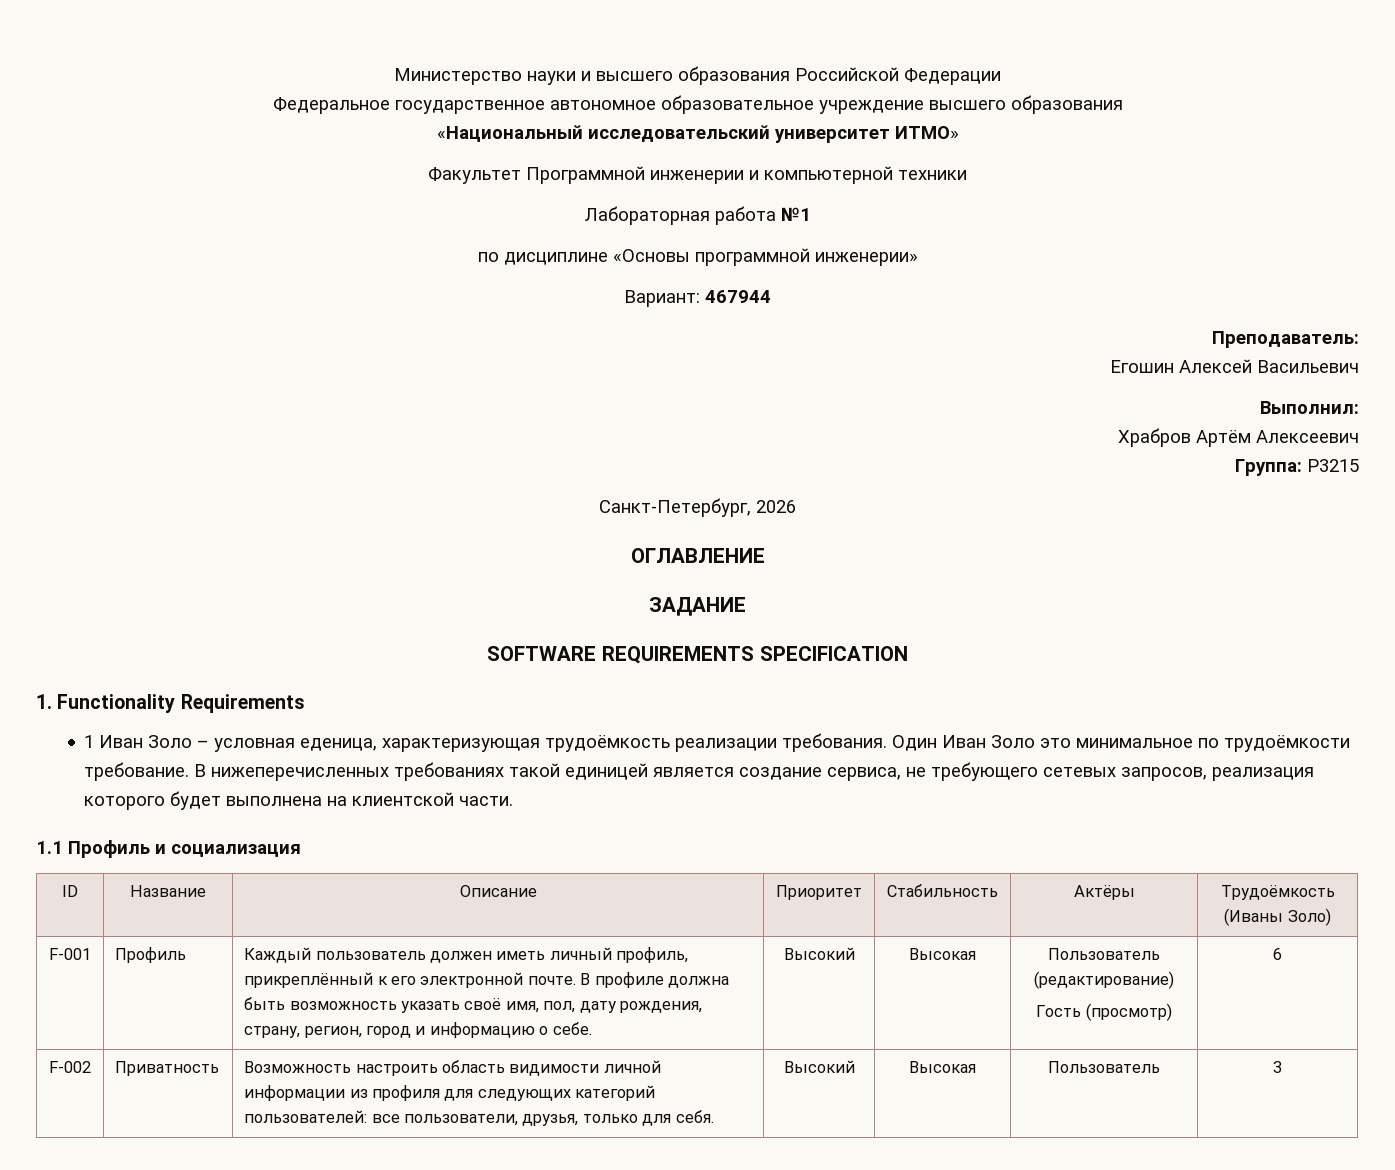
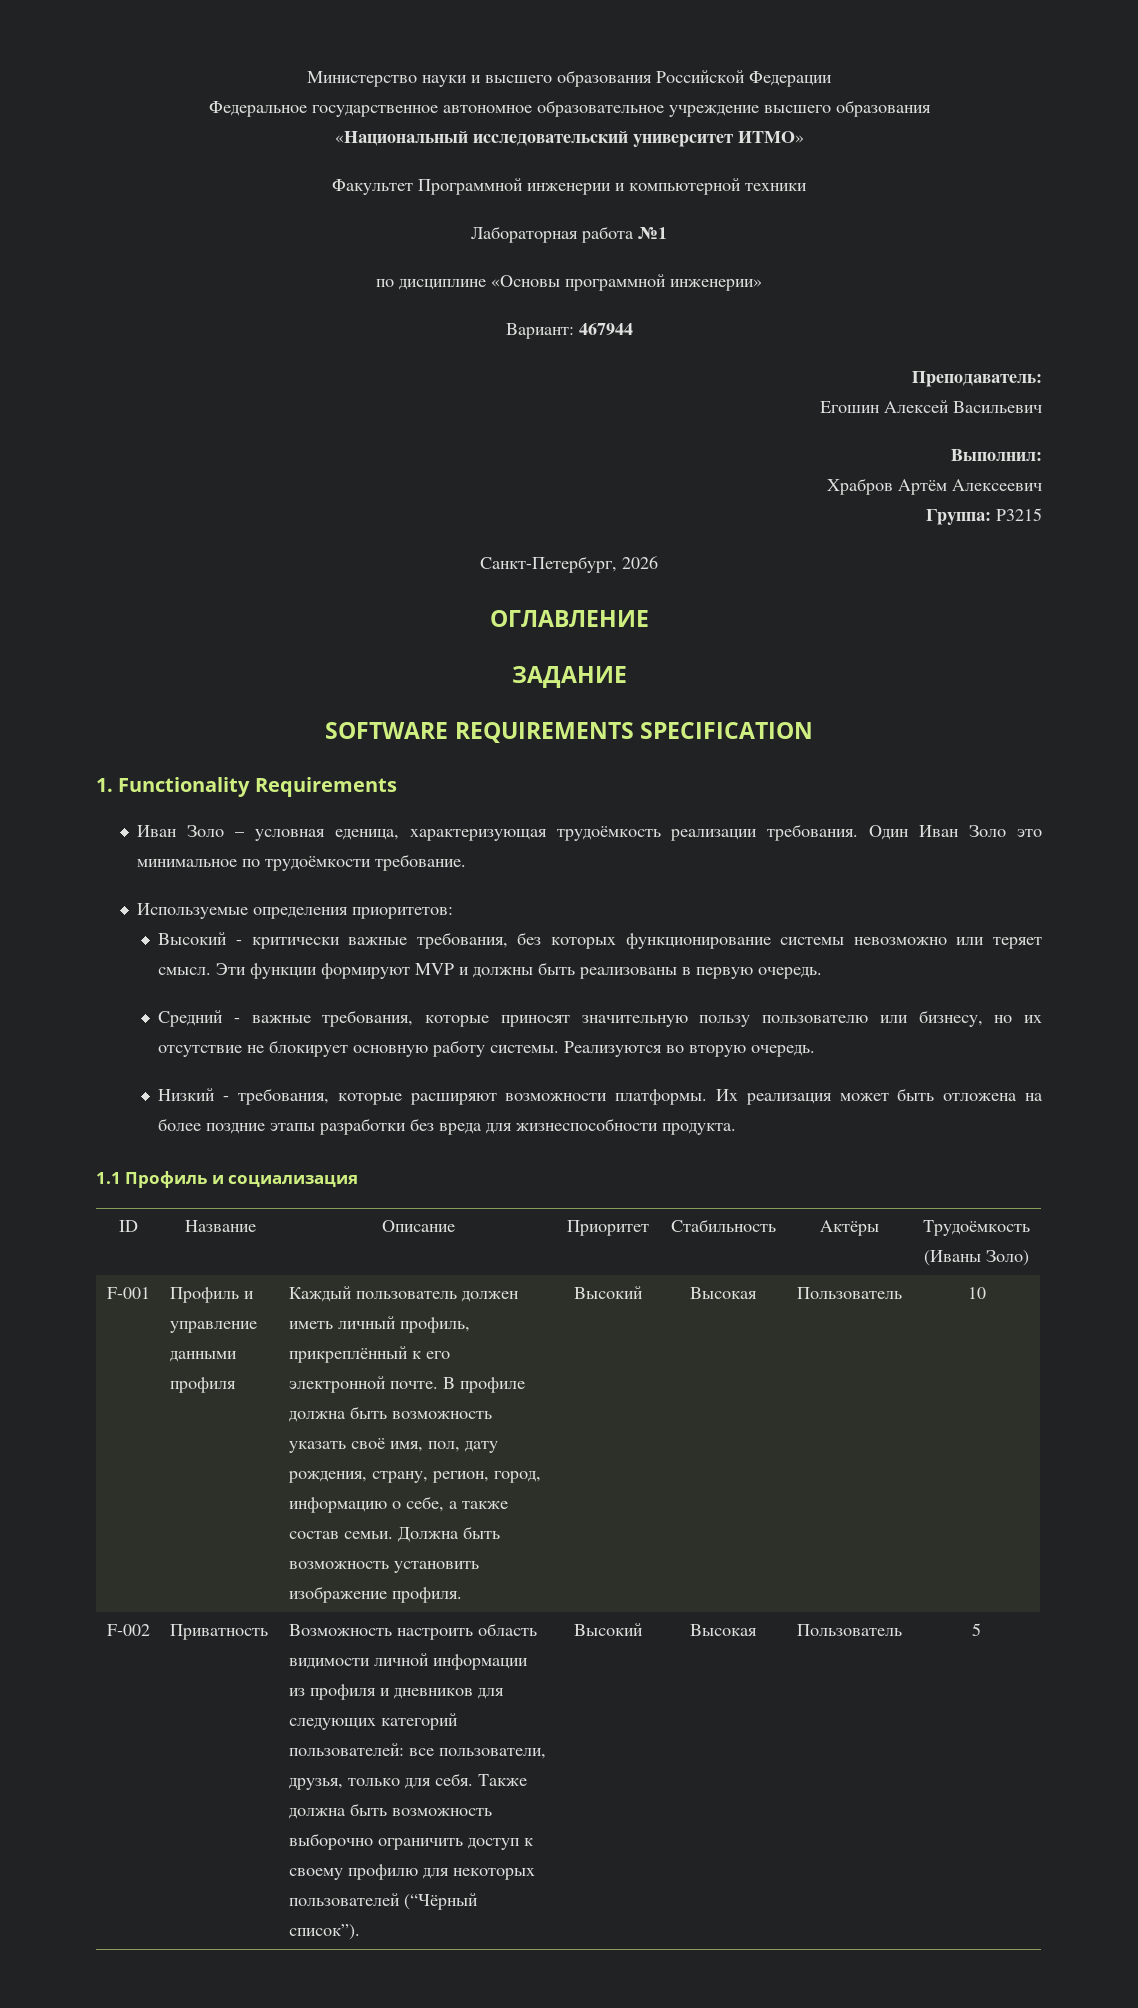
- 1 Иван Золо – условная еденица, характеризующая трудоёмкость реализации требования.
+ Иван Золо – условная еденица, характеризующая трудоёмкость реализации требования.
- Один Иван Золо это минимальное по трудоёмкости требование. В нижеперечисленных требованиях такой единицей является создание сервиса, не требующего сетевых запросов, реализация которого будет выполнена на клиентской части.
+ Один Иван Золо это минимальное по трудоёмкости требование.
+ Используемые определения приоритетов:
+ Высокий - критически важные требования, без которых функционирование системы невозможно или теряет смысл. Эти функции формируют MVP и должны быть реализованы в первую очередь.
+ Средний - важные требования, которые приносят значительную пользу пользователю или бизнесу, но их отсутствие не блокирует основную работу системы. Реализуются во вторую очередь.
+ Низкий - требования, которые расширяют возможности платформы. Их реализация может быть отложена на более поздние этапы разработки без вреда для жизнеспособности продукта.
- F-001 | Профиль
+ F-001 | Профиль и управление данными профиля
- В профиле должна быть возможность указать своё имя, пол, дату рождения, страну, регион, город и информацию о себе. | Высокий | Высокая | Пользователь (редактирование)
- Гость (просмотр) | 6
+ В профиле должна быть возможность указать своё имя, пол, дату рождения, страну, регион, город, информацию о себе, а также состав семьи. Должна быть возможность установить изображение профиля. | Высокий | Высокая | Пользователь | 10
- Возможность настроить область видимости личной информации из профиля для следующих категорий пользователей: все пользователи, друзья, только для себя. | Высокий | Высокая | Пользователь | 3
+ Возможность настроить область видимости личной информации из профиля и дневников для следующих категорий пользователей: все пользователи, друзья, только для себя. Также должна быть возможность выборочно ограничить доступ к своему профилю для некоторых пользователей (“Чёрный список”). | Высокий | Высокая | Пользователь | 5

